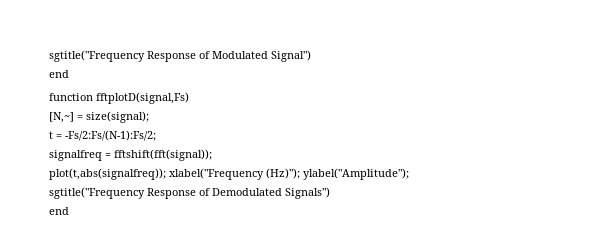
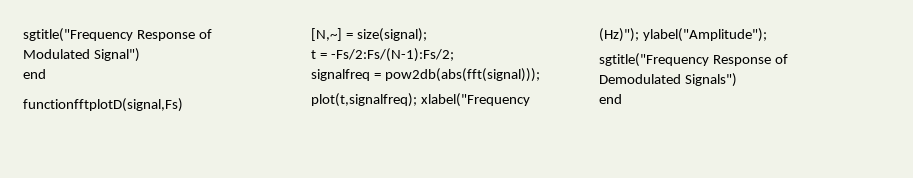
- function fftplotD(signal,Fs)
+ functionfftplotD(signal,Fs)
- signalfreq = fftshift(fft(signal));
- plot(t,abs(signalfreq)); xlabel("Frequency (Hz)"); ylabel("Amplitude");
+ signalfreq = pow2db(abs(fft(signal)));
+ plot(t,signalfreq); xlabel("Frequency (Hz)"); ylabel("Amplitude");

